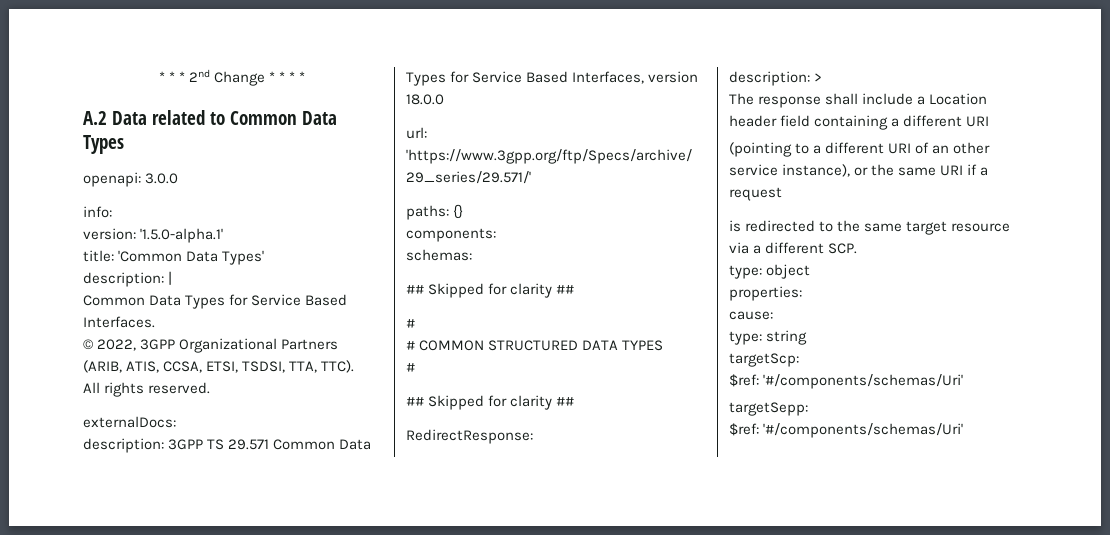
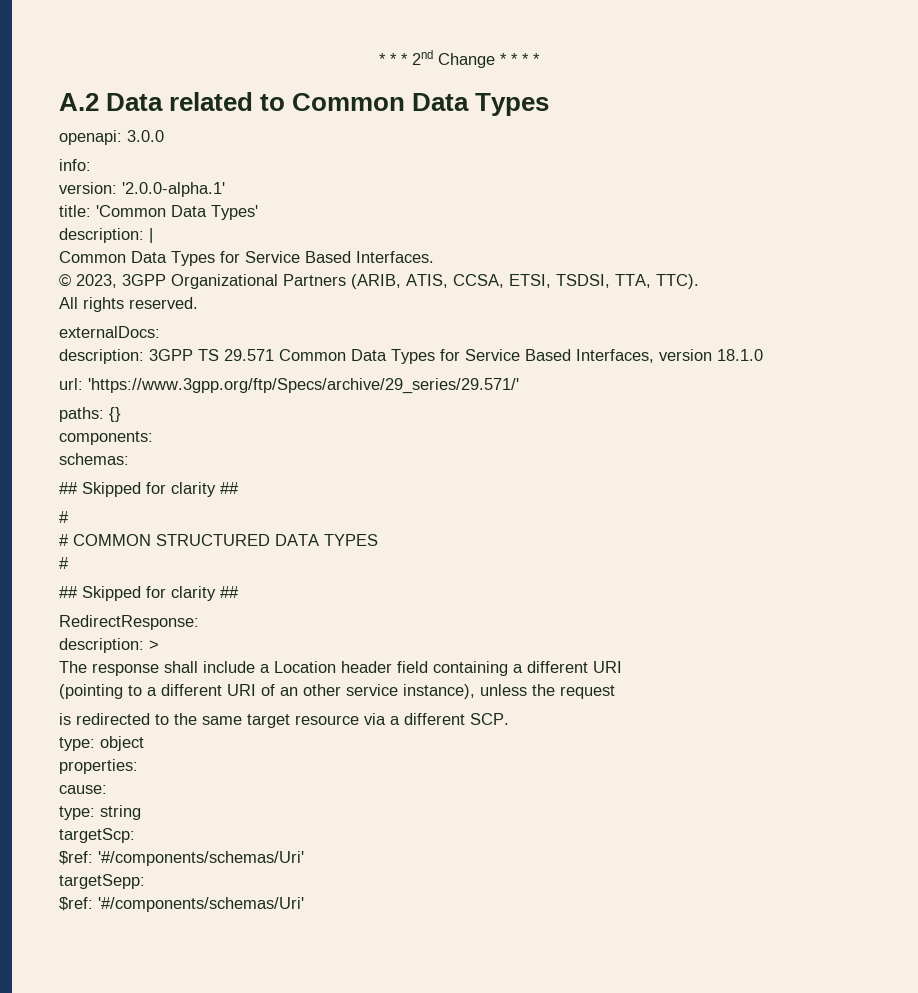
- version: '1.5.0-alpha.1'
+ version: '2.0.0-alpha.1'
- © 2022, 3GPP Organizational Partners (ARIB, ATIS, CCSA, ETSI, TSDSI, TTA, TTC).
+ © 2023, 3GPP Organizational Partners (ARIB, ATIS, CCSA, ETSI, TSDSI, TTA, TTC).
- description: 3GPP TS 29.571 Common Data Types for Service Based Interfaces, version 18.0.0
+ description: 3GPP TS 29.571 Common Data Types for Service Based Interfaces, version 18.1.0
- (pointing to a different URI of an other service instance), or the same URI if a request
+ (pointing to a different URI of an other service instance), unless the request

